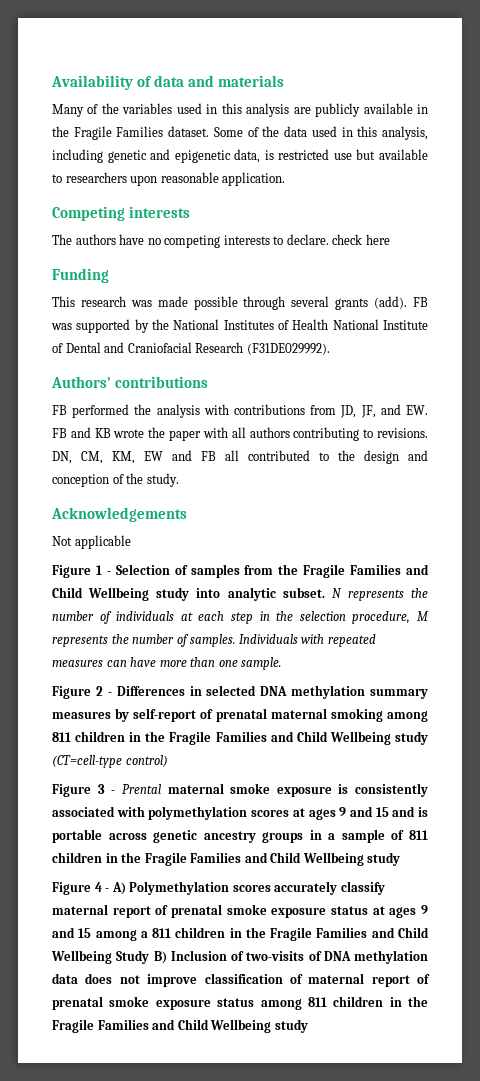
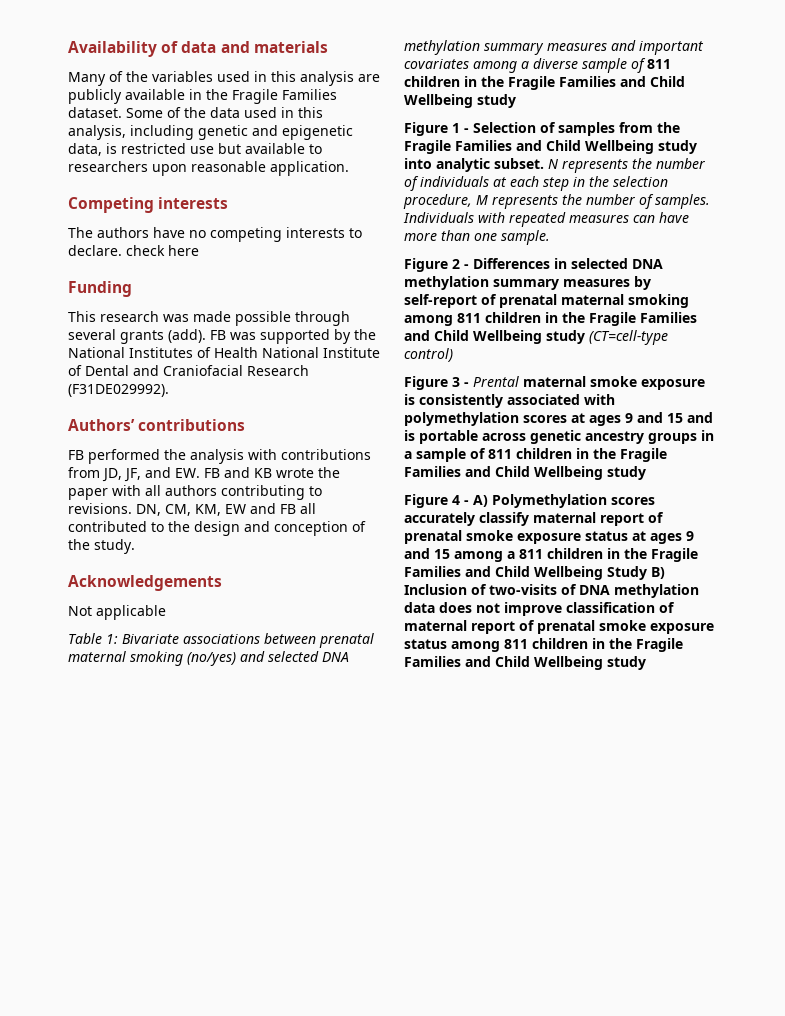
+ Table 1: Bivariate associations between prenatal maternal smoking (no/yes) and selected DNA methylation summary measures and important covariates among a diverse sample of 811 children in the Fragile Families and Child Wellbeing study

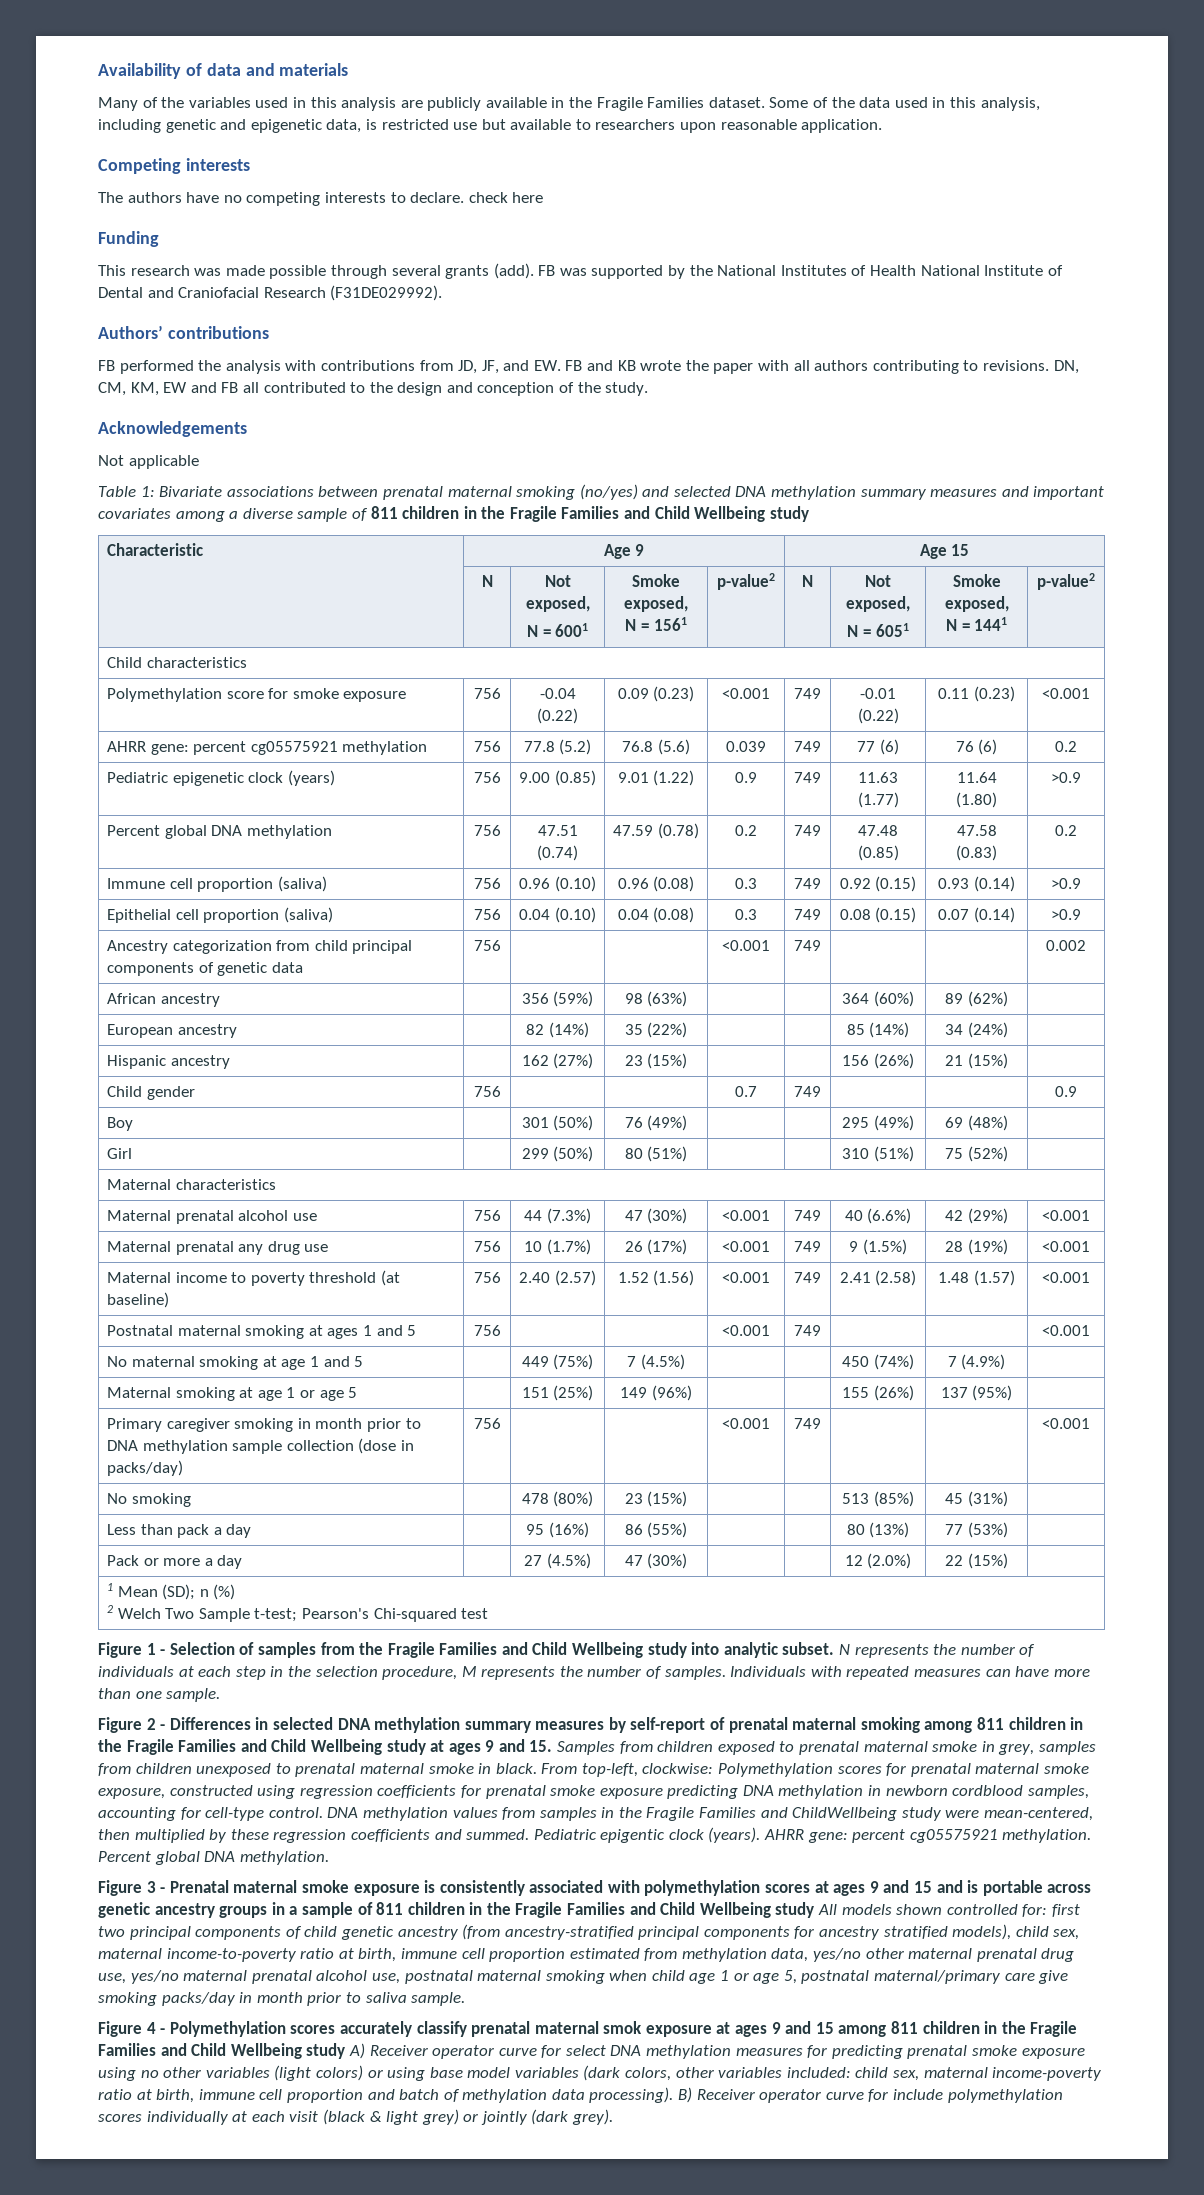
+ Characteristic | Age 9 | Age 15
+ | N | Not exposed,
+ N = 6001 | Smoke exposed,
+ N = 1561 | p-value2 | N | Not exposed,
+ N = 6051 | Smoke exposed,
+ N = 1441 | p-value2
+ Child characteristics
+ Polymethylation score for smoke exposure | 756 | -0.04 (0.22) | 0.09 (0.23) | <0.001 | 749 | -0.01 (0.22) | 0.11 (0.23) | <0.001
+ AHRR gene: percent cg05575921 methylation | 756 | 77.8 (5.2) | 76.8 (5.6) | 0.039 | 749 | 77 (6) | 76 (6) | 0.2
+ Pediatric epigenetic clock (years) | 756 | 9.00 (0.85) | 9.01 (1.22) | 0.9 | 749 | 11.63 (1.77) | 11.64 (1.80) | >0.9
+ Percent global DNA methylation | 756 | 47.51 (0.74) | 47.59 (0.78) | 0.2 | 749 | 47.48 (0.85) | 47.58 (0.83) | 0.2
+ Immune cell proportion (saliva) | 756 | 0.96 (0.10) | 0.96 (0.08) | 0.3 | 749 | 0.92 (0.15) | 0.93 (0.14) | >0.9
+ Epithelial cell proportion (saliva) | 756 | 0.04 (0.10) | 0.04 (0.08) | 0.3 | 749 | 0.08 (0.15) | 0.07 (0.14) | >0.9
+ Ancestry categorization from child principal components of genetic data | 756 | | | <0.001 | 749 | | | 0.002
+ African ancestry | | 356 (59%) | 98 (63%) | | | 364 (60%) | 89 (62%) |
+ European ancestry | | 82 (14%) | 35 (22%) | | | 85 (14%) | 34 (24%) |
+ Hispanic ancestry | | 162 (27%) | 23 (15%) | | | 156 (26%) | 21 (15%) |
+ Child gender | 756 | | | 0.7 | 749 | | | 0.9
+ Boy | | 301 (50%) | 76 (49%) | | | 295 (49%) | 69 (48%) |
+ Girl | | 299 (50%) | 80 (51%) | | | 310 (51%) | 75 (52%) |
+ Maternal characteristics
+ Maternal prenatal alcohol use | 756 | 44 (7.3%) | 47 (30%) | <0.001 | 749 | 40 (6.6%) | 42 (29%) | <0.001
+ Maternal prenatal any drug use | 756 | 10 (1.7%) | 26 (17%) | <0.001 | 749 | 9 (1.5%) | 28 (19%) | <0.001
+ Maternal income to poverty threshold (at baseline) | 756 | 2.40 (2.57) | 1.52 (1.56) | <0.001 | 749 | 2.41 (2.58) | 1.48 (1.57) | <0.001
+ Postnatal maternal smoking at ages 1 and 5 | 756 | | | <0.001 | 749 | | | <0.001
+ No maternal smoking at age 1 and 5 | | 449 (75%) | 7 (4.5%) | | | 450 (74%) | 7 (4.9%) |
+ Maternal smoking at age 1 or age 5 | | 151 (25%) | 149 (96%) | | | 155 (26%) | 137 (95%) |
+ Primary caregiver smoking in month prior to DNA methylation sample collection (dose in packs/day) | 756 | | | <0.001 | 749 | | | <0.001
+ No smoking | | 478 (80%) | 23 (15%) | | | 513 (85%) | 45 (31%) |
+ Less than pack a day | | 95 (16%) | 86 (55%) | | | 80 (13%) | 77 (53%) |
+ Pack or more a day | | 27 (4.5%) | 47 (30%) | | | 12 (2.0%) | 22 (15%) |
+ 1 Mean (SD); n (%)
+ 2 Welch Two Sample t-test; Pearson's Chi-squared test
- Figure 2 - Differences in selected DNA methylation summary measures by self-report of prenatal maternal smoking among 811 children in the Fragile Families and Child Wellbeing study (CT=cell-type control)
+ Figure 2 - Differences in selected DNA methylation summary measures by self-report of prenatal maternal smoking among 811 children in the Fragile Families and Child Wellbeing study at ages 9 and 15. Samples from children exposed to prenatal maternal smoke in grey, samples from children unexposed to prenatal maternal smoke in black. From top-left, clockwise: Polymethylation scores for prenatal maternal smoke exposure, constructed using regression coefficients for prenatal smoke exposure predicting DNA methylation in newborn cordblood samples, accounting for cell-type control. DNA methylation values from samples in the Fragile Families and ChildWellbeing study were mean-centered, then multiplied by these regression coefficients and summed. Pediatric epigentic clock (years). AHRR gene: percent cg05575921 methylation. Percent global DNA methylation.
- Figure 3 - Prental maternal smoke exposure is consistently associated with polymethylation scores at ages 9 and 15 and is portable across genetic ancestry groups in a sample of 811 children in the Fragile Families and Child Wellbeing study
+ Figure 3 - Prenatal maternal smoke exposure is consistently associated with polymethylation scores at ages 9 and 15 and is portable across genetic ancestry groups in a sample of 811 children in the Fragile Families and Child Wellbeing study All models shown controlled for: first two principal components of child genetic ancestry (from ancestry-stratified principal components for ancestry stratified models), child sex, maternal income-to-poverty ratio at birth, immune cell proportion estimated from methylation data, yes/no other maternal prenatal drug use, yes/no maternal prenatal alcohol use, postnatal maternal smoking when child age 1 or age 5, postnatal maternal/primary care give smoking packs/day in month prior to saliva sample.
- Figure 4 - A) Polymethylation scores accurately classify maternal report of prenatal smoke exposure status at ages 9 and 15 among a 811 children in the Fragile Families and Child Wellbeing Study B) Inclusion of two-visits of DNA methylation data does not improve classification of maternal report of prenatal smoke exposure status among 811 children in the Fragile Families and Child Wellbeing study
+ Figure 4 - Polymethylation scores accurately classify prenatal maternal smok exposure at ages 9 and 15 among 811 children in the Fragile Families and Child Wellbeing study A) Receiver operator curve for select DNA methylation measures for predicting prenatal smoke exposure using no other variables (light colors) or using base model variables (dark colors, other variables included: child sex, maternal income-poverty ratio at birth, immune cell proportion and batch of methylation data processing). B) Receiver operator curve for include polymethylation scores individually at each visit (black & light grey) or jointly (dark grey).

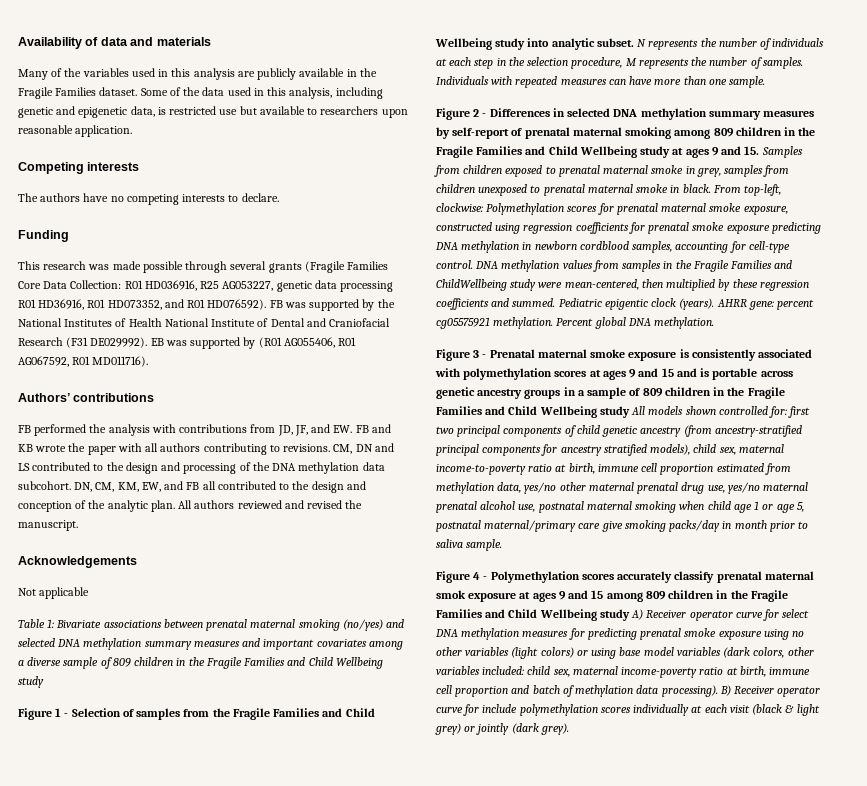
- The authors have no competing interests to declare. check here
+ The authors have no competing interests to declare.
- This research was made possible through several grants (add).
+ This research was made possible through several grants (Fragile Families Core Data Collection: R01 HD036916, R25 AG053227, genetic data processing R01 HD36916, R01 HD073352, and R01 HD076592).
- FB was supported by the National Institutes of Health National Institute of Dental and Craniofacial Research (F31DE029992).
+ FB was supported by the National Institutes of Health National Institute of Dental and Craniofacial Research (F31 DE029992). EB was supported by (R01 AG055406, R01 AG067592, R01 MD011716).
+ CM, DN and LS contributed to the design and processing of the DNA methylation data subcohort.
- DN, CM, KM, EW and FB all contributed to the design and conception of the study.
+ DN, CM, KM, EW, and FB all contributed to the design and conception of the analytic plan. All authors reviewed and revised the manuscript.
- Table 1: Bivariate associations between prenatal maternal smoking (no/yes) and selected DNA methylation summary measures and important covariates among a diverse sample of 811 children in the Fragile Families and Child Wellbeing study
- Characteristic | Age 9 | Age 15
- | N | Not exposed,
- N = 6001 | Smoke exposed,
- N = 1561 | p-value2 | N | Not exposed,
- N = 6051 | Smoke exposed,
- N = 1441 | p-value2
- Child characteristics
- Polymethylation score for smoke exposure | 756 | -0.04 (0.22) | 0.09 (0.23) | <0.001 | 749 | -0.01 (0.22) | 0.11 (0.23) | <0.001
- AHRR gene: percent cg05575921 methylation | 756 | 77.8 (5.2) | 76.8 (5.6) | 0.039 | 749 | 77 (6) | 76 (6) | 0.2
- Pediatric epigenetic clock (years) | 756 | 9.00 (0.85) | 9.01 (1.22) | 0.9 | 749 | 11.63 (1.77) | 11.64 (1.80) | >0.9
- Percent global DNA methylation | 756 | 47.51 (0.74) | 47.59 (0.78) | 0.2 | 749 | 47.48 (0.85) | 47.58 (0.83) | 0.2
- Immune cell proportion (saliva) | 756 | 0.96 (0.10) | 0.96 (0.08) | 0.3 | 749 | 0.92 (0.15) | 0.93 (0.14) | >0.9
- Epithelial cell proportion (saliva) | 756 | 0.04 (0.10) | 0.04 (0.08) | 0.3 | 749 | 0.08 (0.15) | 0.07 (0.14) | >0.9
- Ancestry categorization from child principal components of genetic data | 756 | | | <0.001 | 749 | | | 0.002
- African ancestry | | 356 (59%) | 98 (63%) | | | 364 (60%) | 89 (62%) |
- European ancestry | | 82 (14%) | 35 (22%) | | | 85 (14%) | 34 (24%) |
- Hispanic ancestry | | 162 (27%) | 23 (15%) | | | 156 (26%) | 21 (15%) |
- Child gender | 756 | | | 0.7 | 749 | | | 0.9
- Boy | | 301 (50%) | 76 (49%) | | | 295 (49%) | 69 (48%) |
- Girl | | 299 (50%) | 80 (51%) | | | 310 (51%) | 75 (52%) |
- Maternal characteristics
- Maternal prenatal alcohol use | 756 | 44 (7.3%) | 47 (30%) | <0.001 | 749 | 40 (6.6%) | 42 (29%) | <0.001
- Maternal prenatal any drug use | 756 | 10 (1.7%) | 26 (17%) | <0.001 | 749 | 9 (1.5%) | 28 (19%) | <0.001
- Maternal income to poverty threshold (at baseline) | 756 | 2.40 (2.57) | 1.52 (1.56) | <0.001 | 749 | 2.41 (2.58) | 1.48 (1.57) | <0.001
- Postnatal maternal smoking at ages 1 and 5 | 756 | | | <0.001 | 749 | | | <0.001
- No maternal smoking at age 1 and 5 | | 449 (75%) | 7 (4.5%) | | | 450 (74%) | 7 (4.9%) |
- Maternal smoking at age 1 or age 5 | | 151 (25%) | 149 (96%) | | | 155 (26%) | 137 (95%) |
- Primary caregiver smoking in month prior to DNA methylation sample collection (dose in packs/day) | 756 | | | <0.001 | 749 | | | <0.001
- No smoking | | 478 (80%) | 23 (15%) | | | 513 (85%) | 45 (31%) |
- Less than pack a day | | 95 (16%) | 86 (55%) | | | 80 (13%) | 77 (53%) |
- Pack or more a day | | 27 (4.5%) | 47 (30%) | | | 12 (2.0%) | 22 (15%) |
- 1 Mean (SD); n (%)
- 2 Welch Two Sample t-test; Pearson's Chi-squared test
+ Table 1: Bivariate associations between prenatal maternal smoking (no/yes) and selected DNA methylation summary measures and important covariates among a diverse sample of 809 children in the Fragile Families and Child Wellbeing study
- Figure 2 - Differences in selected DNA methylation summary measures by self-report of prenatal maternal smoking among 811 children in the Fragile Families and Child Wellbeing study at ages 9 and 15. Samples from children exposed to prenatal maternal smoke in grey, samples from children unexposed to prenatal maternal smoke in black.
+ Figure 2 - Differences in selected DNA methylation summary measures by self-report of prenatal maternal smoking among 809 children in the Fragile Families and Child Wellbeing study at ages 9 and 15. Samples from children exposed to prenatal maternal smoke in grey, samples from children unexposed to prenatal maternal smoke in black.
- Figure 3 - Prenatal maternal smoke exposure is consistently associated with polymethylation scores at ages 9 and 15 and is portable across genetic ancestry groups in a sample of 811 children in the Fragile Families and Child Wellbeing study All models shown controlled for:
+ Figure 3 - Prenatal maternal smoke exposure is consistently associated with polymethylation scores at ages 9 and 15 and is portable across genetic ancestry groups in a sample of 809 children in the Fragile Families and Child Wellbeing study All models shown controlled for:
- Figure 4 - Polymethylation scores accurately classify prenatal maternal smok exposure at ages 9 and 15 among 811 children in the Fragile Families and Child Wellbeing study A) Receiver operator curve for select DNA methylation measures for predicting prenatal smoke exposure using no other variables (light colors) or using base model variables (dark colors, other variables included:
+ Figure 4 - Polymethylation scores accurately classify prenatal maternal smok exposure at ages 9 and 15 among 809 children in the Fragile Families and Child Wellbeing study A) Receiver operator curve for select DNA methylation measures for predicting prenatal smoke exposure using no other variables (light colors) or using base model variables (dark colors, other variables included:

